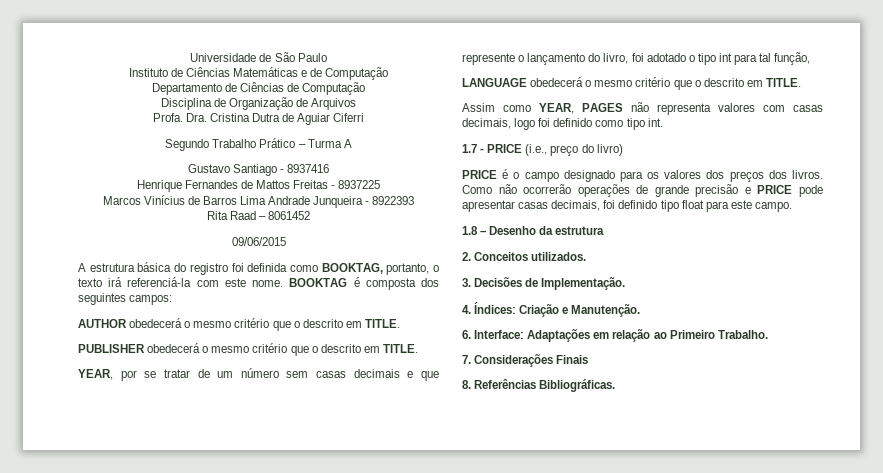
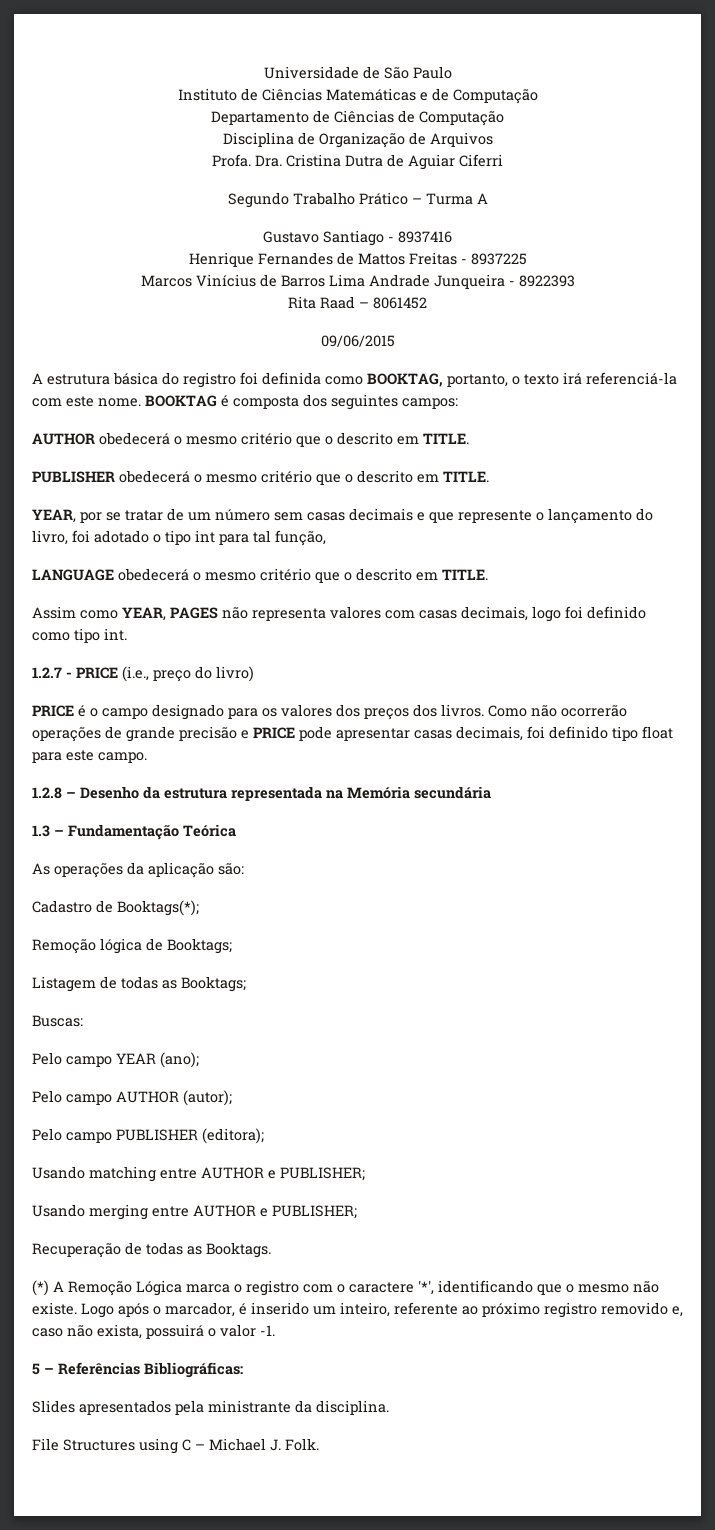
- 1.7 - PRICE (i.e., preço do livro)
+ 1.2.7 - PRICE (i.e., preço do livro)
- 1.8 – Desenho da estrutura
- 2. Conceitos utilizados.
- 3. Decisões de Implementação.
- 4. Índices: Criação e Manutenção.
- 6. Interface: Adaptações em relação ao Primeiro Trabalho.
- 7. Considerações Finais
- 8. Referências Bibliográficas.
+ 1.2.8 – Desenho da estrutura representada na Memória secundária
+ 1.3 – Fundamentação Teórica
+ As operações da aplicação são:
+ Cadastro de Booktags(*);
+ Remoção lógica de Booktags;
+ Listagem de todas as Booktags;
+ Buscas:
+ Pelo campo YEAR (ano);
+ Pelo campo AUTHOR (autor);
+ Pelo campo PUBLISHER (editora);
+ Usando matching entre AUTHOR e PUBLISHER;
+ Usando merging entre AUTHOR e PUBLISHER;
+ Recuperação de todas as Booktags.
+ (*) A Remoção Lógica marca o registro com o caractere '*', identificando que o mesmo não existe. Logo após o marcador, é inserido um inteiro, referente ao próximo registro removido e, caso não exista, possuirá o valor -1.
+ 5 – Referências Bibliográficas:
+ Slides apresentados pela ministrante da disciplina.
+ File Structures using C – Michael J. Folk.

